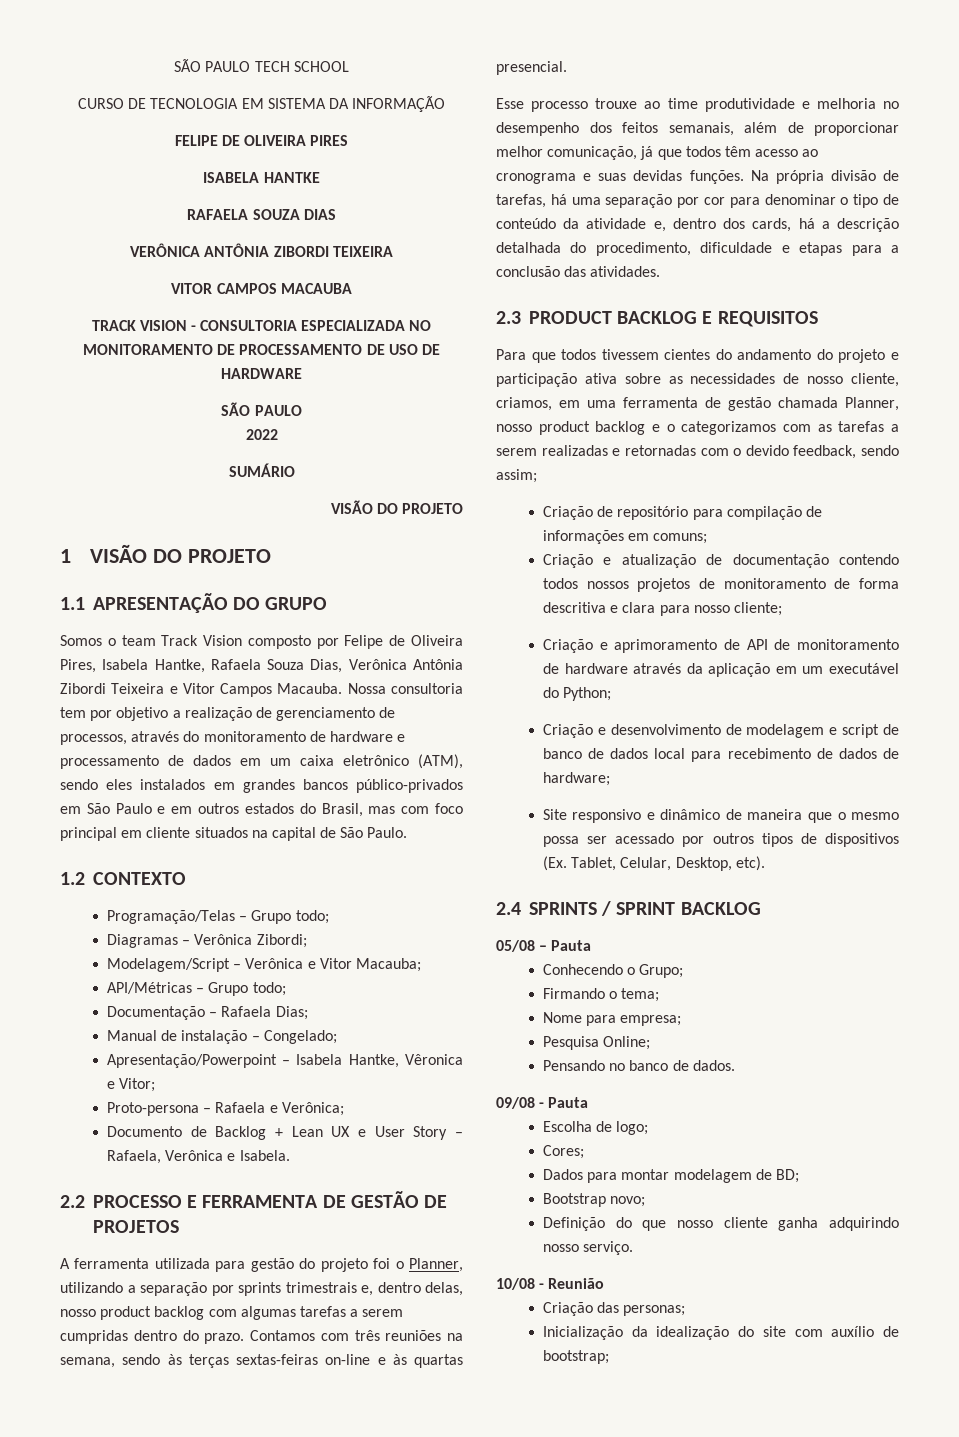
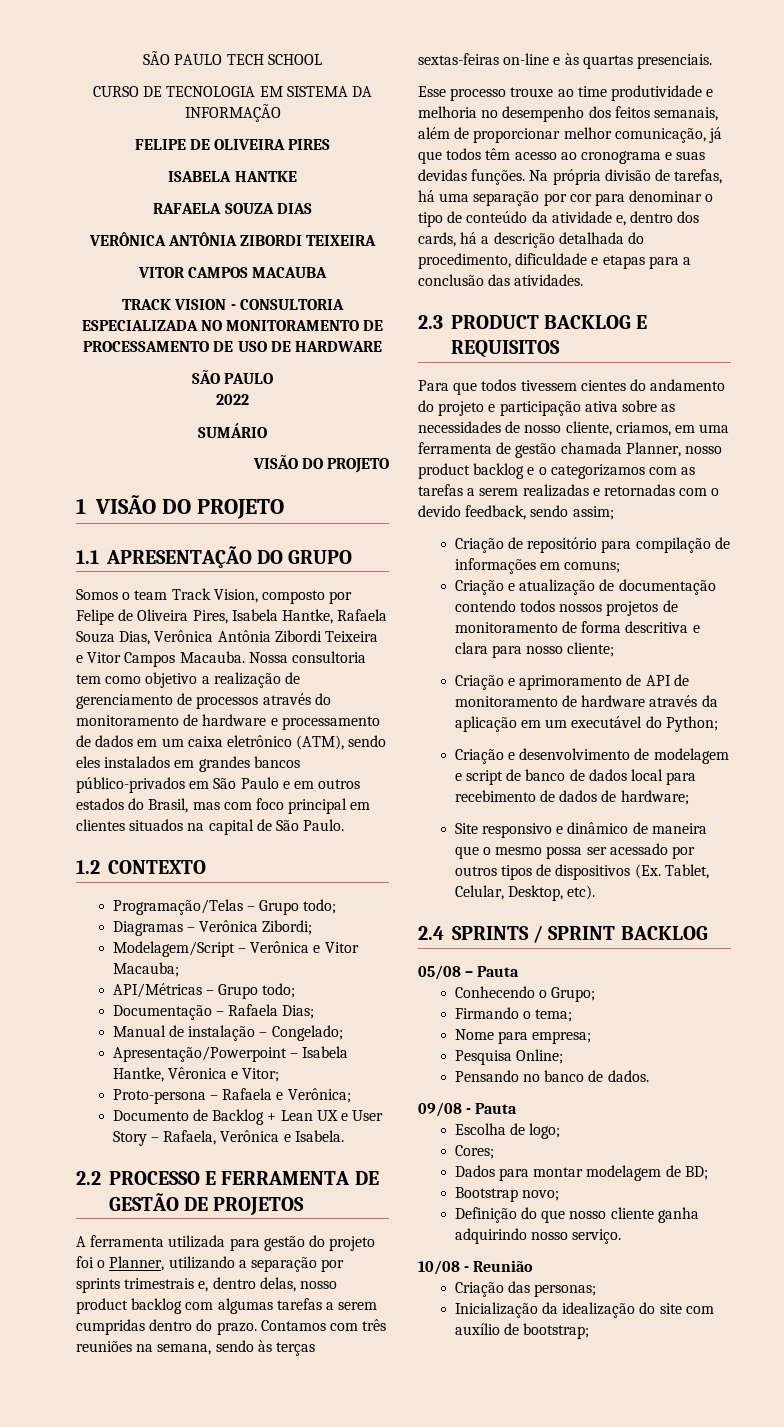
- Somos o team Track Vision composto por Felipe de Oliveira Pires, Isabela Hantke, Rafaela Souza Dias, Verônica Antônia Zibordi Teixeira e Vitor Campos Macauba.
+ Somos o team Track Vision, composto por Felipe de Oliveira Pires, Isabela Hantke, Rafaela Souza Dias, Verônica Antônia Zibordi Teixeira e Vitor Campos Macauba.
- Nossa consultoria tem por objetivo a realização de gerenciamento de processos, através do monitoramento de hardware e processamento de dados em um caixa eletrônico (ATM), sendo eles instalados em grandes bancos público-privados em São Paulo e em outros estados do Brasil, mas com foco principal em cliente situados na capital de São Paulo.
+ Nossa consultoria tem como objetivo a realização de gerenciamento de processos através do monitoramento de hardware e processamento de dados em um caixa eletrônico (ATM), sendo eles instalados em grandes bancos público-privados em São Paulo e em outros estados do Brasil, mas com foco principal em clientes situados na capital de São Paulo.
- Contamos com três reuniões na semana, sendo às terças sextas-feiras on-line e às quartas presencial.
+ Contamos com três reuniões na semana, sendo às terças sextas-feiras on-line e às quartas presenciais.

